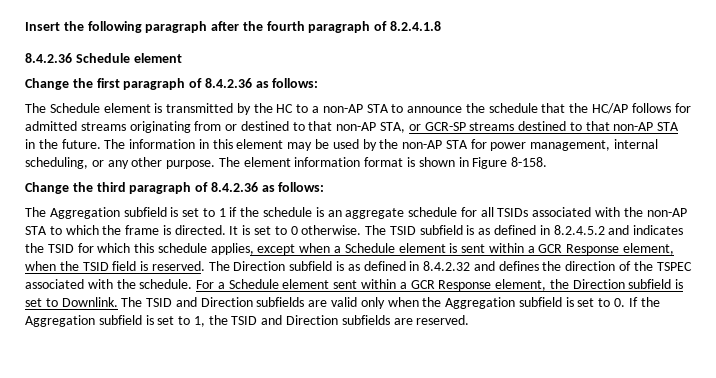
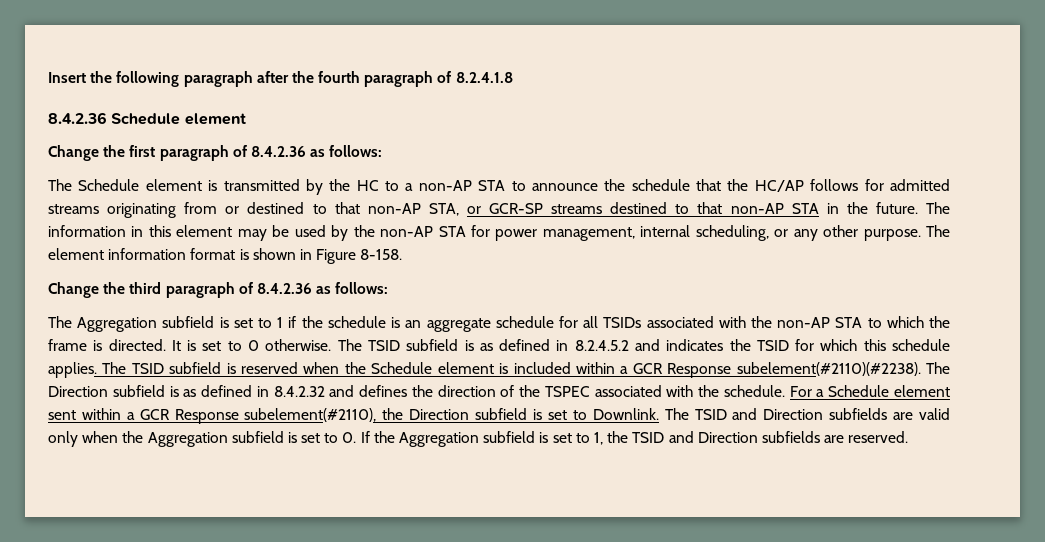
- The TSID subfield is as defined in 8.2.4.5.2 and indicates the TSID for which this schedule applies, except when a Schedule element is sent within a GCR Response element, when the TSID field is reserved.
+ The TSID subfield is as defined in 8.2.4.5.2 and indicates the TSID for which this schedule applies. The TSID subfield is reserved when the Schedule element is included within a GCR Response subelement(#2110)(#2238).
- For a Schedule element sent within a GCR Response element, the Direction subfield is set to Downlink.
+ For a Schedule element sent within a GCR Response subelement(#2110), the Direction subfield is set to Downlink.

